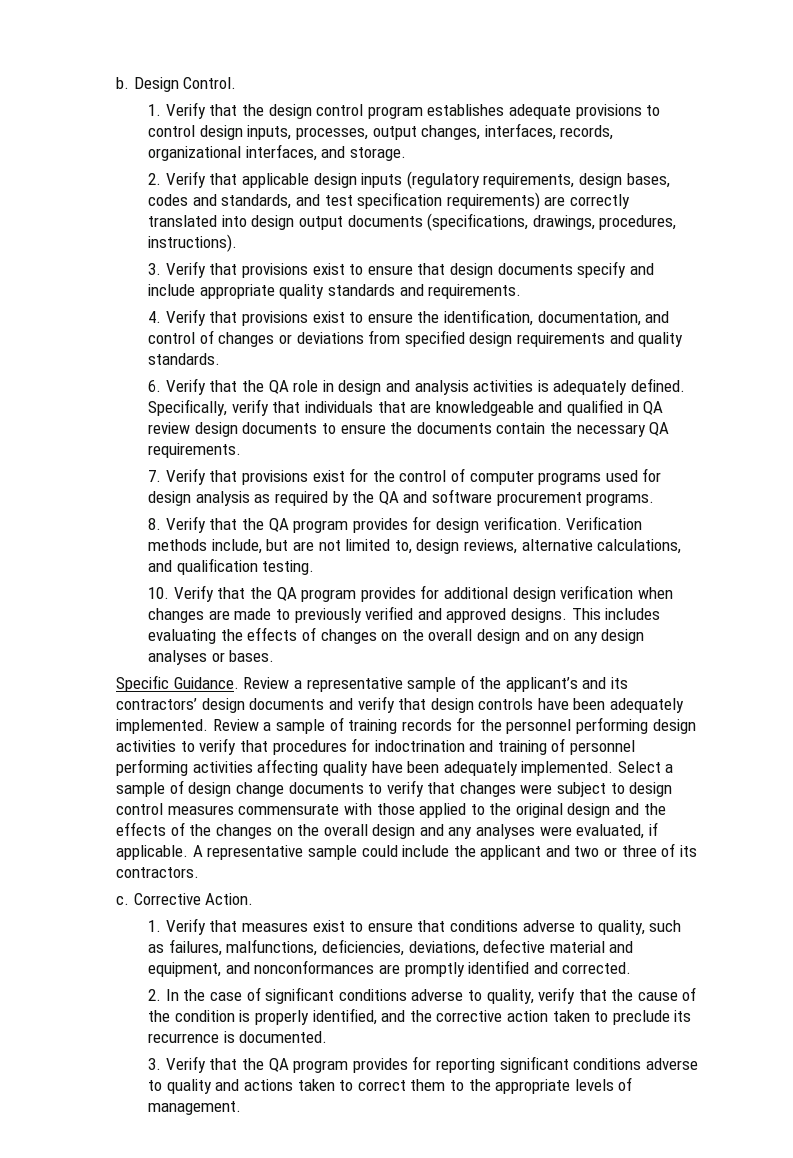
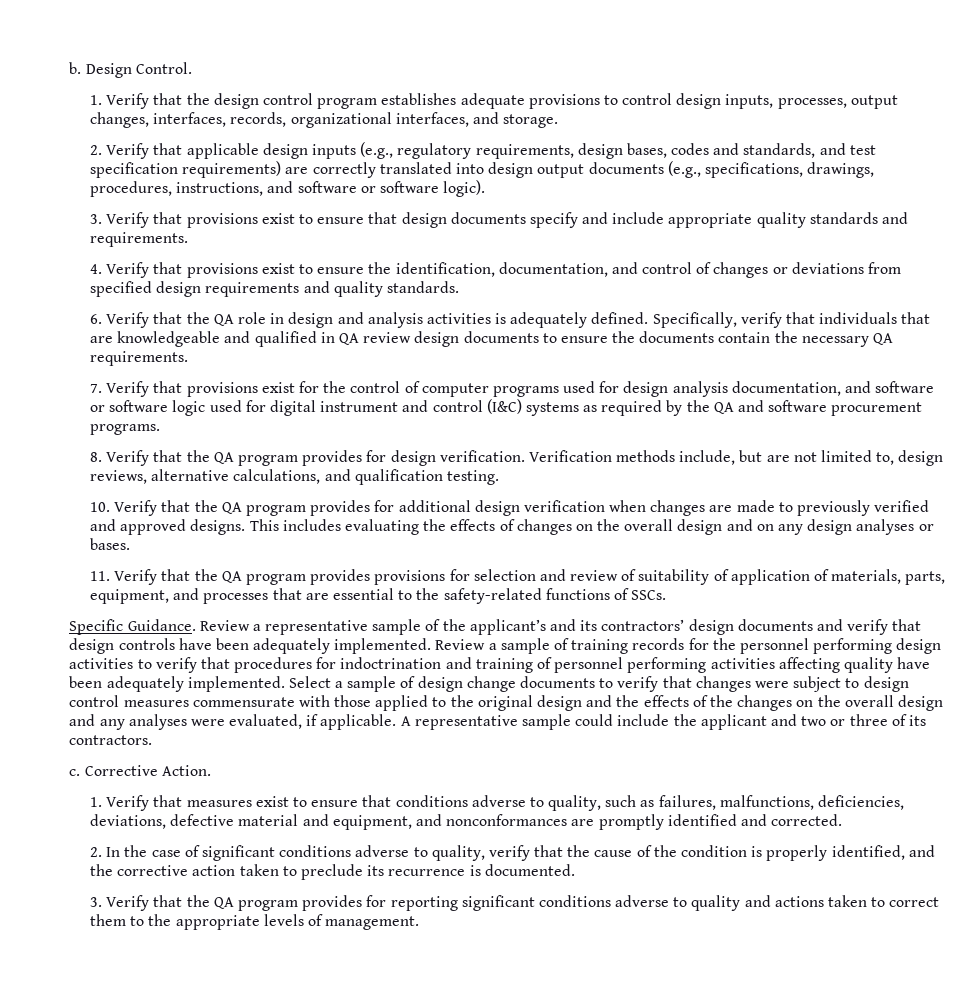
- 2. Verify that applicable design inputs (regulatory requirements, design bases, codes and standards, and test specification requirements) are correctly translated into design output documents (specifications, drawings, procedures, instructions).
+ 2. Verify that applicable design inputs (e.g., regulatory requirements, design bases, codes and standards, and test specification requirements) are correctly translated into design output documents (e.g., specifications, drawings, procedures, instructions, and software or software logic).
- 7. Verify that provisions exist for the control of computer programs used for design analysis as required by the QA and software procurement programs.
+ 7. Verify that provisions exist for the control of computer programs used for design analysis documentation, and software or software logic used for digital instrument and control (I&C) systems as required by the QA and software procurement programs.
+ 11. Verify that the QA program provides provisions for selection and review of suitability of application of materials, parts, equipment, and processes that are essential to the safety-related functions of SSCs.

